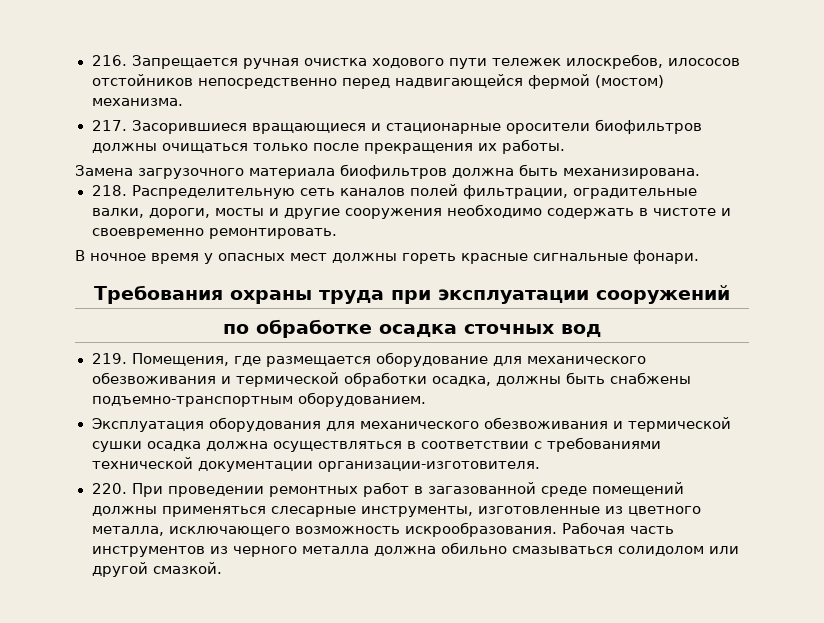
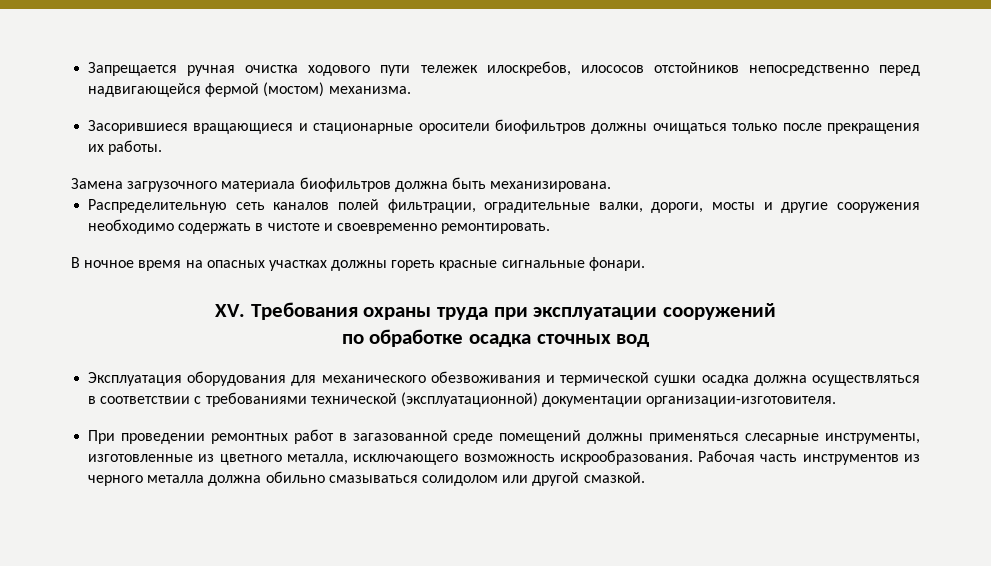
- 216. Запрещается ручная очистка ходового пути тележек илоскребов, илососов отстойников непосредственно перед надвигающейся фермой (мостом) механизма.
+ Запрещается ручная очистка ходового пути тележек илоскребов, илососов отстойников непосредственно перед надвигающейся фермой (мостом) механизма.
- 217. Засорившиеся вращающиеся и стационарные оросители биофильтров должны очищаться только после прекращения их работы.
+ Засорившиеся вращающиеся и стационарные оросители биофильтров должны очищаться только после прекращения их работы.
- 218. Распределительную сеть каналов полей фильтрации, оградительные валки, дороги, мосты и другие сооружения необходимо содержать в чистоте и своевременно ремонтировать.
+ Распределительную сеть каналов полей фильтрации, оградительные валки, дороги, мосты и другие сооружения необходимо содержать в чистоте и своевременно ремонтировать.
- В ночное время у опасных мест должны гореть красные сигнальные фонари.
+ В ночное время на опасных участках должны гореть красные сигнальные фонари.
- Требования охраны труда при эксплуатации сооружений
+ XV. Требования охраны труда при эксплуатации сооружений
- 219. Помещения, где размещается оборудование для механического обезвоживания и термической обработки осадка, должны быть снабжены подъемно-транспортным оборудованием.
- Эксплуатация оборудования для механического обезвоживания и термической сушки осадка должна осуществляться в соответствии с требованиями технической документации организации-изготовителя.
+ Эксплуатация оборудования для механического обезвоживания и термической сушки осадка должна осуществляться в соответствии с требованиями технической (эксплуатационной) документации организации-изготовителя.
- 220. При проведении ремонтных работ в загазованной среде помещений должны применяться слесарные инструменты, изготовленные из цветного металла, исключающего возможность искрообразования.
+ При проведении ремонтных работ в загазованной среде помещений должны применяться слесарные инструменты, изготовленные из цветного металла, исключающего возможность искрообразования.

